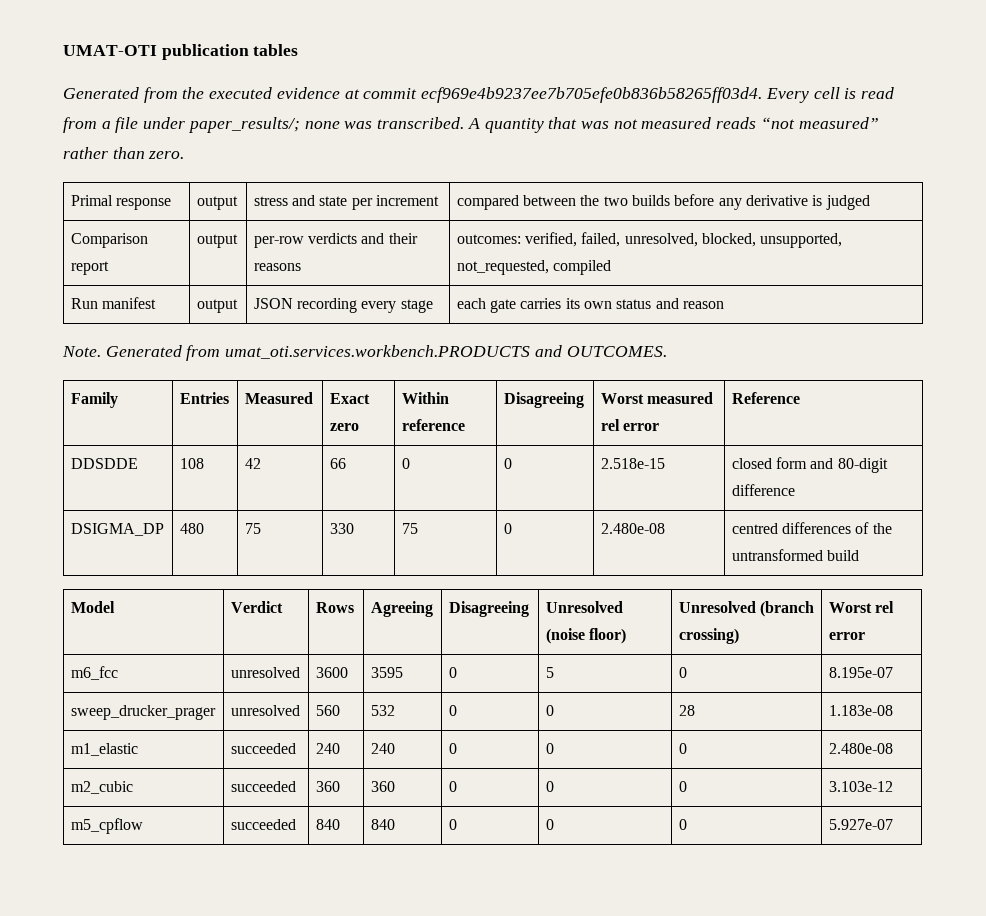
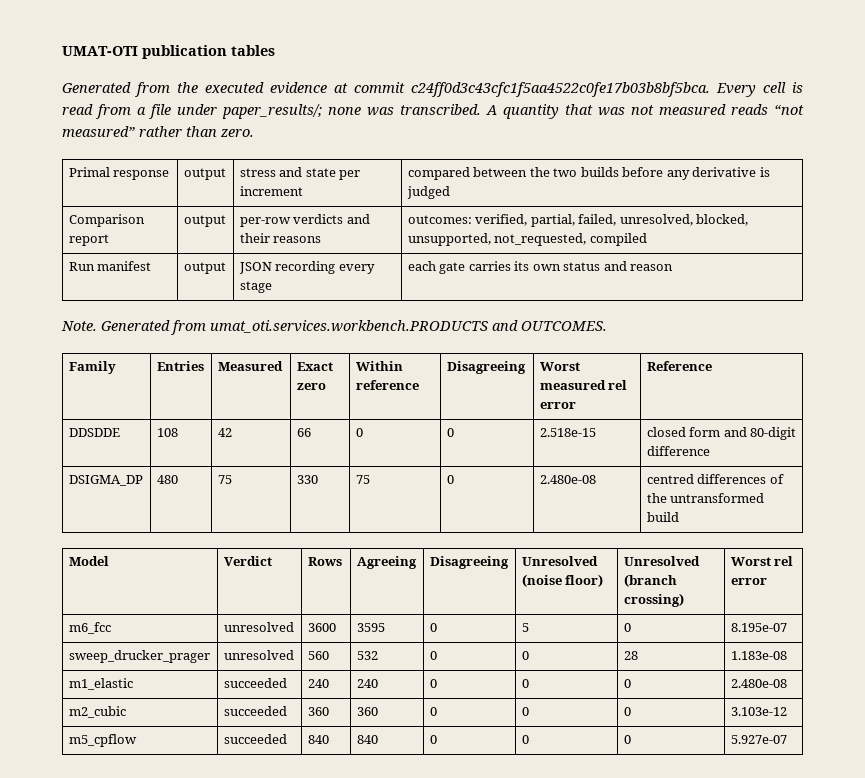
- Generated from the executed evidence at commit ecf969e4b9237ee7b705efe0b836b58265ff03d4.
+ Generated from the executed evidence at commit c24ff0d3c43cfc1f5aa4522c0fe17b03b8bf5bca.
- Comparison report | output | per-row verdicts and their reasons | outcomes: verified, failed, unresolved, blocked, unsupported, not_requested, compiled
+ Comparison report | output | per-row verdicts and their reasons | outcomes: verified, partial, failed, unresolved, blocked, unsupported, not_requested, compiled

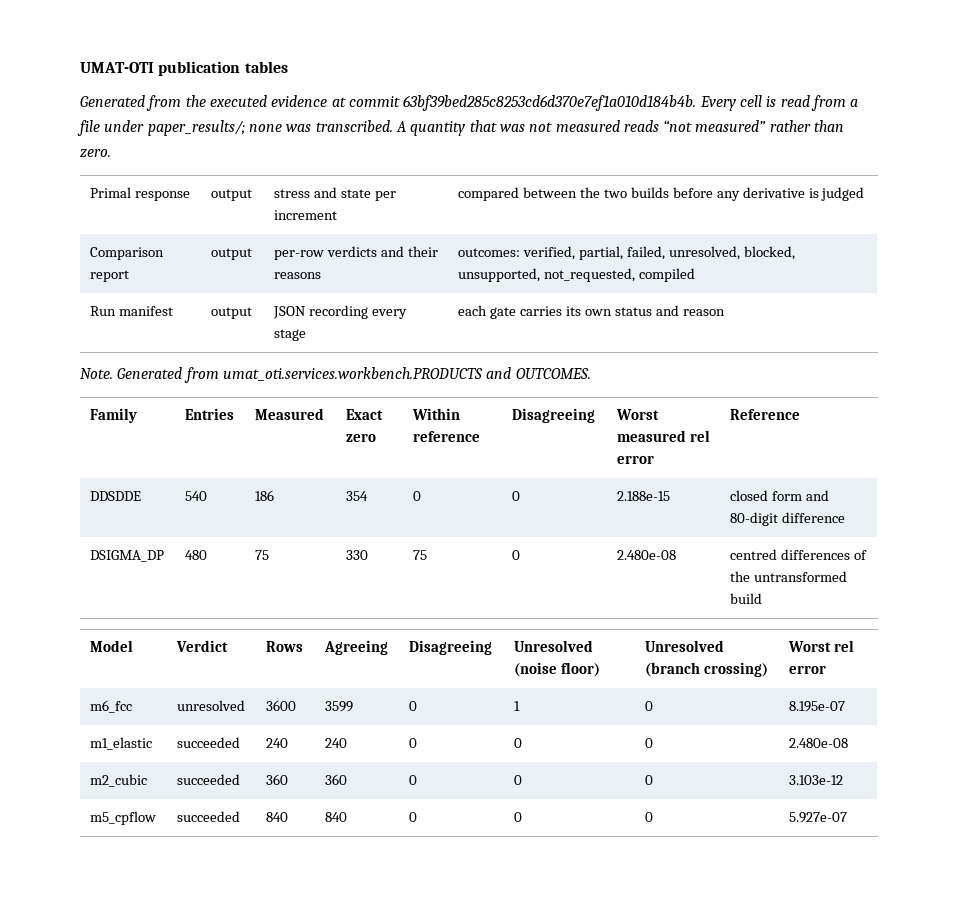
- Generated from the executed evidence at commit c24ff0d3c43cfc1f5aa4522c0fe17b03b8bf5bca.
+ Generated from the executed evidence at commit 63bf39bed285c8253cd6d370e7ef1a010d184b4b.
- DDSDDE | 108 | 42 | 66 | 0 | 0 | 2.518e-15 | closed form and 80-digit difference
+ DDSDDE | 540 | 186 | 354 | 0 | 0 | 2.188e-15 | closed form and 80-digit difference
- m6_fcc | unresolved | 3600 | 3595 | 0 | 5 | 0 | 8.195e-07
+ m6_fcc | unresolved | 3600 | 3599 | 0 | 1 | 0 | 8.195e-07
- sweep_drucker_prager | unresolved | 560 | 532 | 0 | 0 | 28 | 1.183e-08

